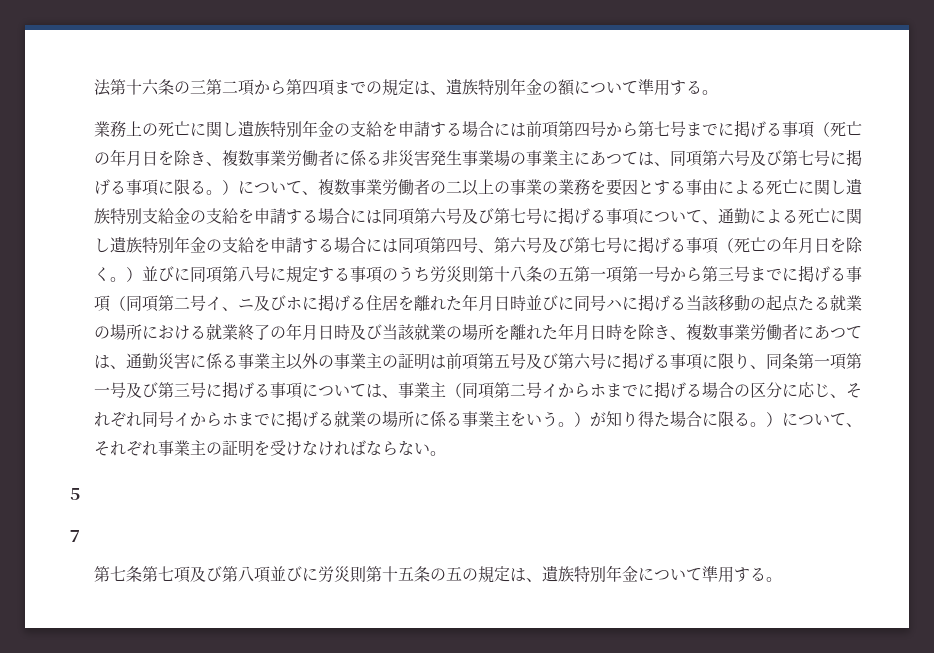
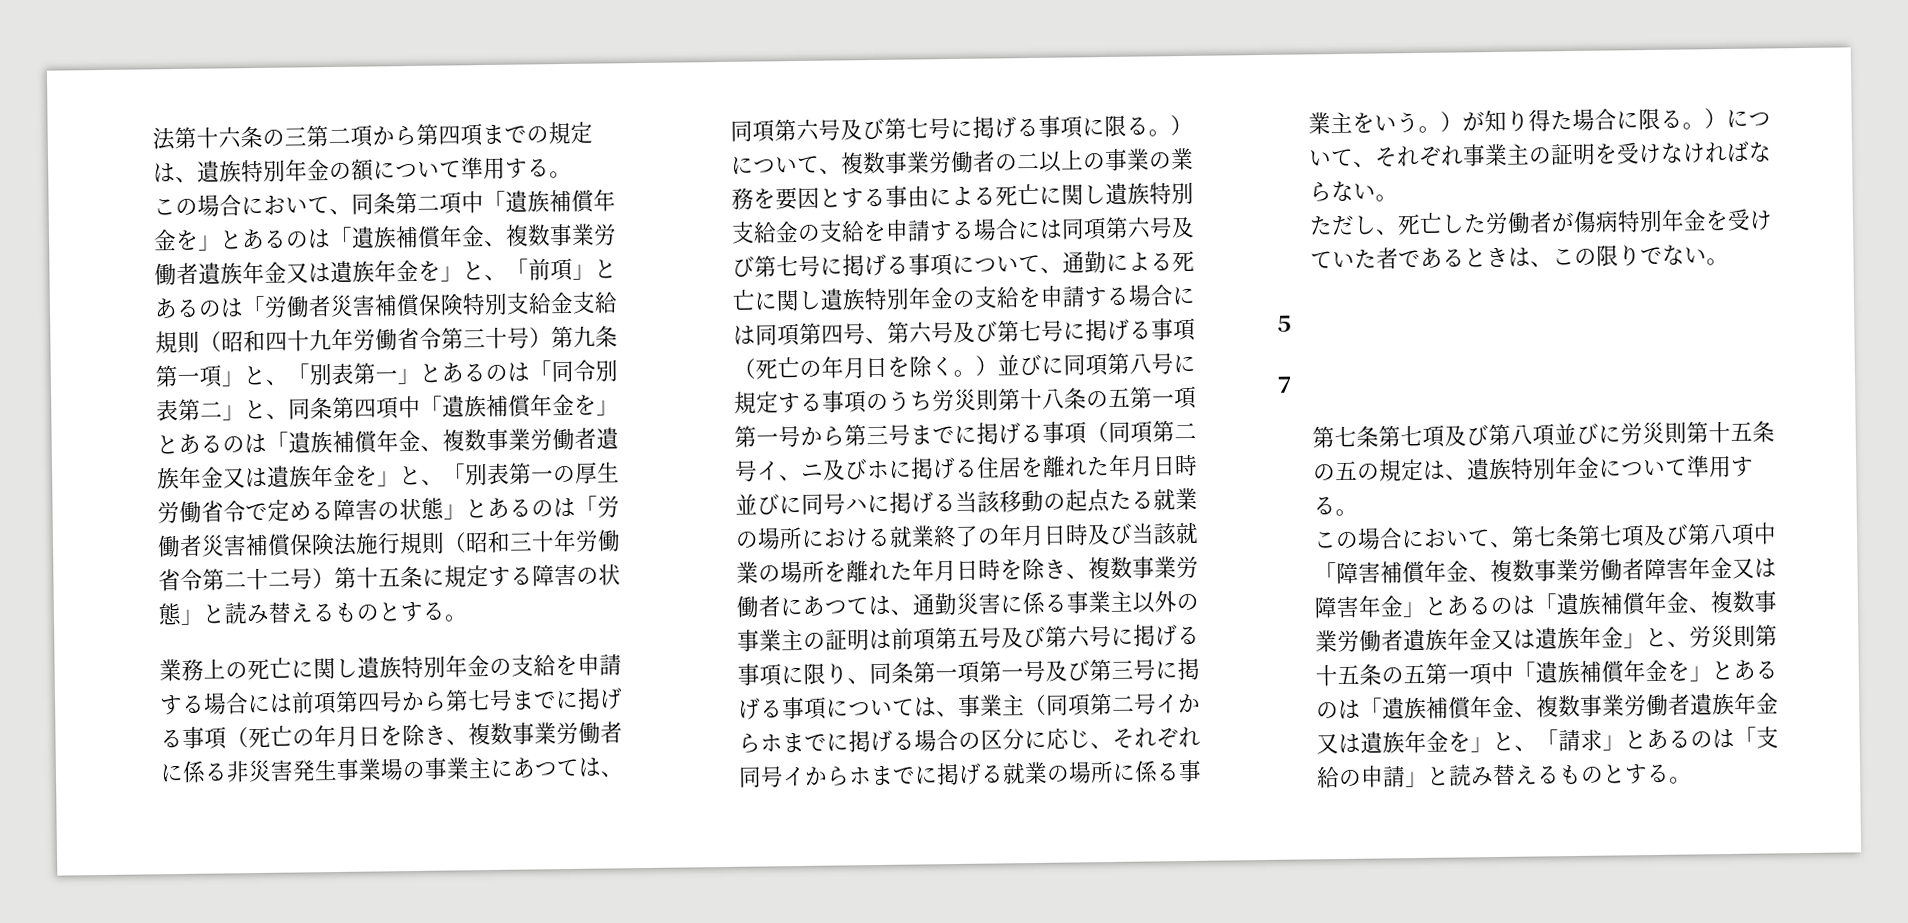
+ この場合において、同条第二項中「遺族補償年金を」とあるのは「遺族補償年金、複数事業労働者遺族年金又は遺族年金を」と、「前項」とあるのは「労働者災害補償保険特別支給金支給規則（昭和四十九年労働省令第三十号）第九条第一項」と、「別表第一」とあるのは「同令別表第二」と、同条第四項中「遺族補償年金を」とあるのは「遺族補償年金、複数事業労働者遺族年金又は遺族年金を」と、「別表第一の厚生労働省令で定める障害の状態」とあるのは「労働者災害補償保険法施行規則（昭和三十年労働省令第二十二号）第十五条に規定する障害の状態」と読み替えるものとする。
+ ただし、死亡した労働者が傷病特別年金を受けていた者であるときは、この限りでない。
+ この場合において、第七条第七項及び第八項中「障害補償年金、複数事業労働者障害年金又は障害年金」とあるのは「遺族補償年金、複数事業労働者遺族年金又は遺族年金」と、労災則第十五条の五第一項中「遺族補償年金を」とあるのは「遺族補償年金、複数事業労働者遺族年金又は遺族年金を」と、「請求」とあるのは「支給の申請」と読み替えるものとする。

